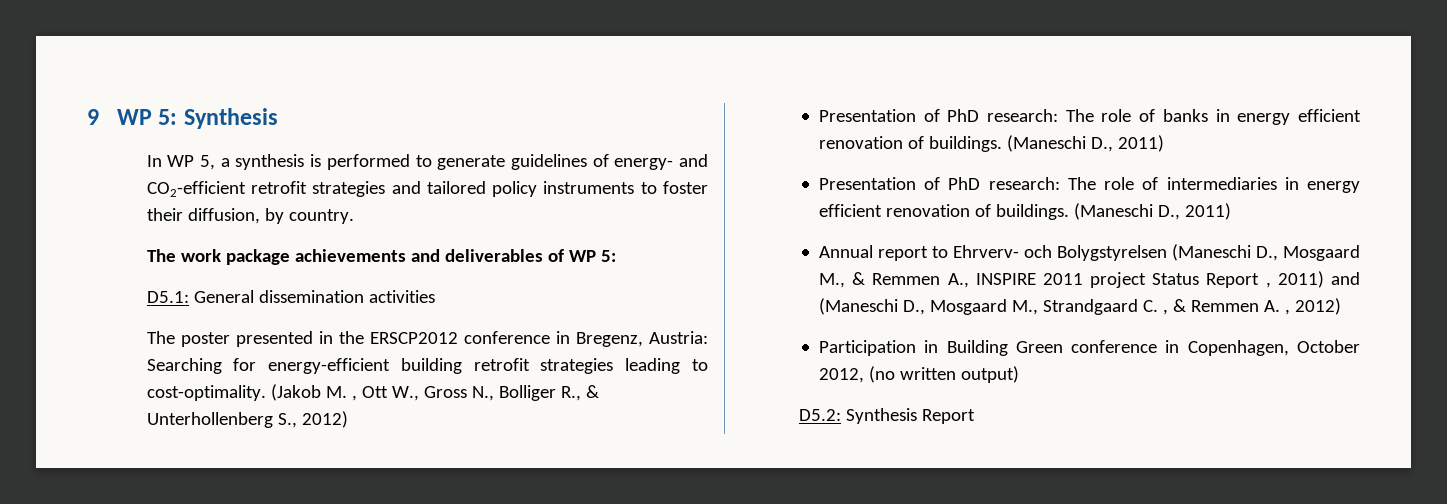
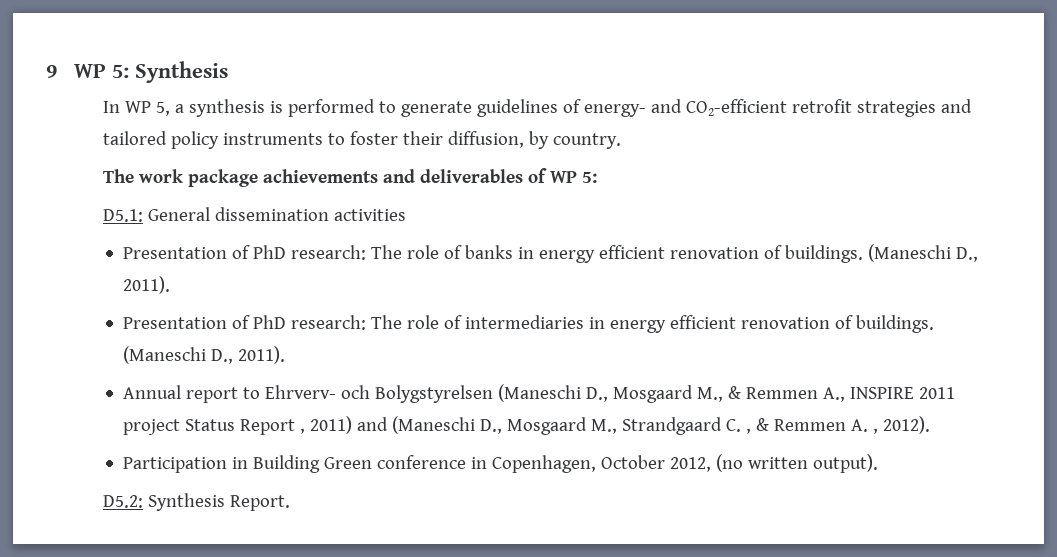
- The poster presented in the ERSCP2012 conference in Bregenz, Austria: Searching for energy-efficient building retrofit strategies leading to cost-optimality. (Jakob M. , Ott W., Gross N., Bolliger R., & Unterhollenberg S., 2012)
- Presentation of PhD research: The role of banks in energy efficient renovation of buildings. (Maneschi D., 2011)
+ Presentation of PhD research: The role of banks in energy efficient renovation of buildings. (Maneschi D., 2011).
- Presentation of PhD research: The role of intermediaries in energy efficient renovation of buildings. (Maneschi D., 2011)
+ Presentation of PhD research: The role of intermediaries in energy efficient renovation of buildings. (Maneschi D., 2011).
- Annual report to Ehrverv- och Bolygstyrelsen (Maneschi D., Mosgaard M., & Remmen A., INSPIRE 2011 project Status Report , 2011) and (Maneschi D., Mosgaard M., Strandgaard C. , & Remmen A. , 2012)
+ Annual report to Ehrverv- och Bolygstyrelsen (Maneschi D., Mosgaard M., & Remmen A., INSPIRE 2011 project Status Report , 2011) and (Maneschi D., Mosgaard M., Strandgaard C. , & Remmen A. , 2012).
- Participation in Building Green conference in Copenhagen, October 2012, (no written output)
+ Participation in Building Green conference in Copenhagen, October 2012, (no written output).
- D5.2: Synthesis Report
+ D5.2: Synthesis Report.

